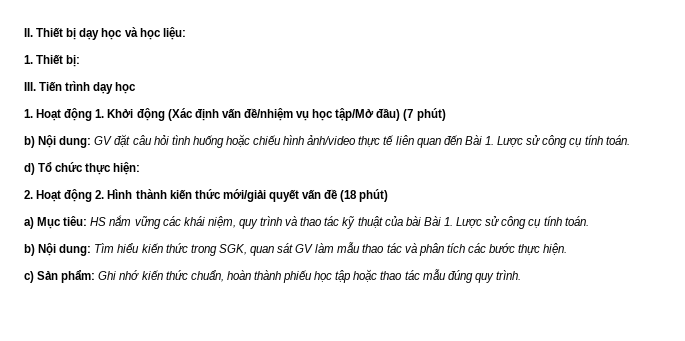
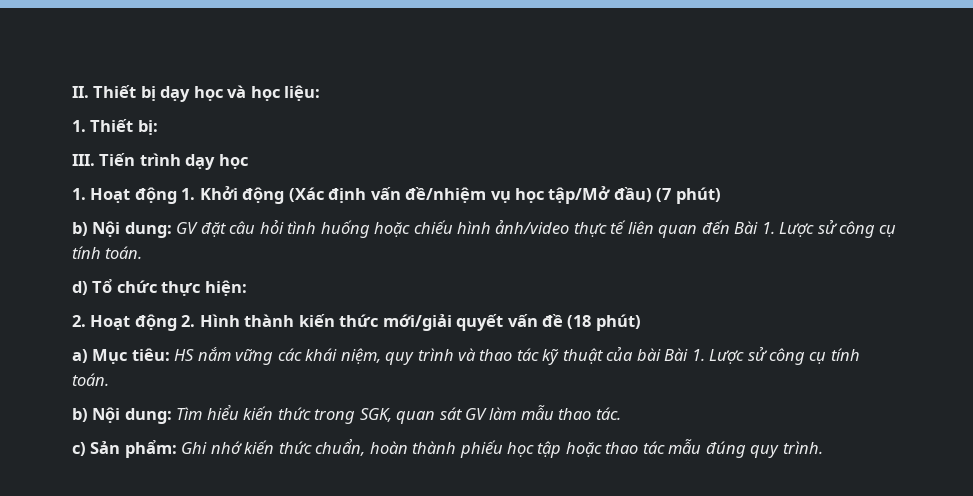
- b) Nội dung: Tìm hiểu kiến thức trong SGK, quan sát GV làm mẫu thao tác và phân tích các bước thực hiện.
+ b) Nội dung: Tìm hiểu kiến thức trong SGK, quan sát GV làm mẫu thao tác.

